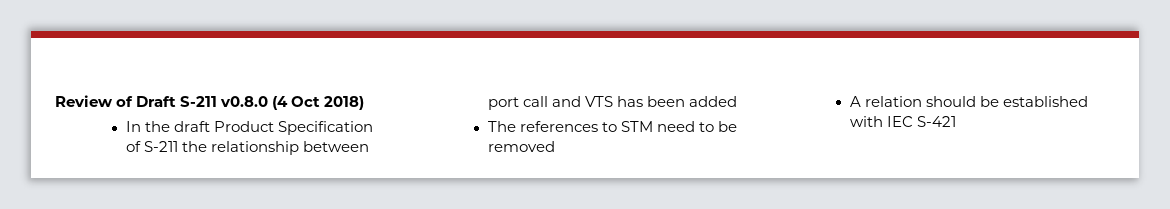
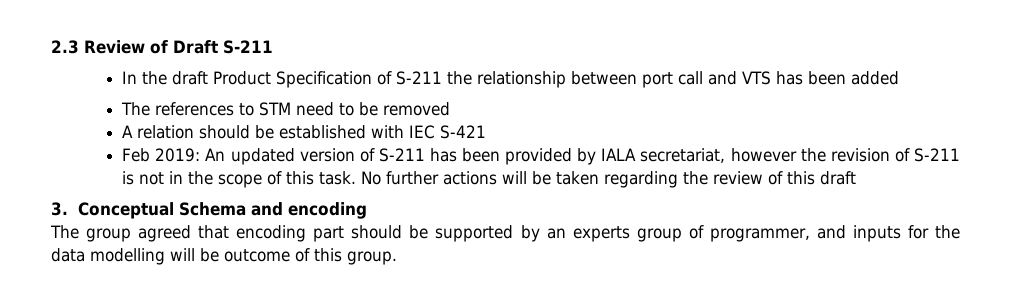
- Review of Draft S-211 v0.8.0 (4 Oct 2018)
+ 2.3 Review of Draft S-211
+ Feb 2019: An updated version of S-211 has been provided by IALA secretariat, however the revision of S-211 is not in the scope of this task. No further actions will be taken regarding the review of this draft
+ 3. Conceptual Schema and encoding
+ The group agreed that encoding part should be supported by an experts group of programmer, and inputs for the data modelling will be outcome of this group.

